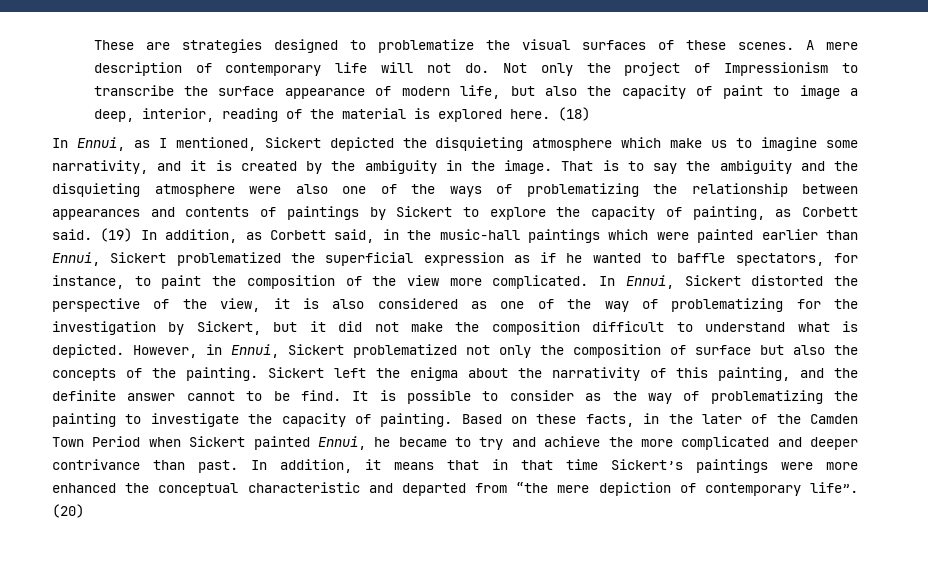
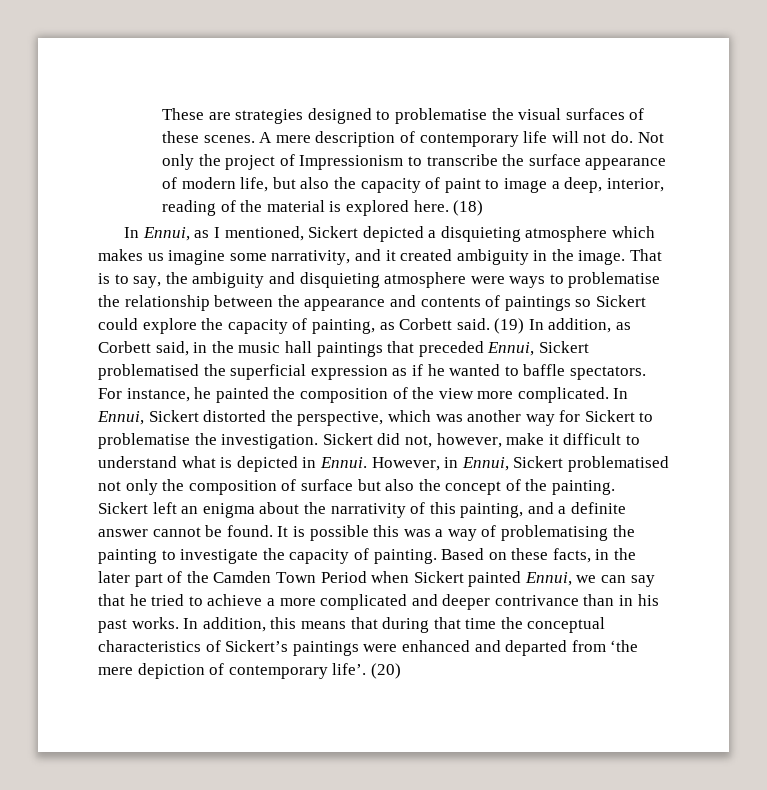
- These are strategies designed to problematize the visual surfaces of these scenes.
+ These are strategies designed to problematise the visual surfaces of these scenes.
- In Ennui, as I mentioned, Sickert depicted the disquieting atmosphere which make us to imagine some narrativity, and it is created by the ambiguity in the image.
+ In Ennui, as I mentioned, Sickert depicted a disquieting atmosphere which makes us imagine some narrativity, and it created ambiguity in the image.
- That is to say the ambiguity and the disquieting atmosphere were also one of the ways of problematizing the relationship between appearances and contents of paintings by Sickert to explore the capacity of painting, as Corbett said.
+ That is to say, the ambiguity and disquieting atmosphere were ways to problematise the relationship between the appearance and contents of paintings so Sickert could explore the capacity of painting, as Corbett said.
- (19) In addition, as Corbett said, in the music-hall paintings which were painted earlier than Ennui, Sickert problematized the superficial expression as if he wanted to baffle spectators, for instance, to paint the composition of the view more complicated.
+ (19) In addition, as Corbett said, in the music hall paintings that preceded Ennui, Sickert problematised the superficial expression as if he wanted to baffle spectators. For instance, he painted the composition of the view more complicated.
- In Ennui, Sickert distorted the perspective of the view, it is also considered as one of the way of problematizing for the investigation by Sickert, but it did not make the composition difficult to understand what is depicted.
+ In Ennui, Sickert distorted the perspective, which was another way for Sickert to problematise the investigation. Sickert did not, however, make it difficult to understand what is depicted in Ennui.
- However, in Ennui, Sickert problematized not only the composition of surface but also the concepts of the painting.
+ However, in Ennui, Sickert problematised not only the composition of surface but also the concept of the painting.
- Sickert left the enigma about the narrativity of this painting, and the definite answer cannot to be find. It is possible to consider as the way of problematizing the painting to investigate the capacity of painting.
+ Sickert left an enigma about the narrativity of this painting, and a definite answer cannot be found. It is possible this was a way of problematising the painting to investigate the capacity of painting.
- Based on these facts, in the later of the Camden Town Period when Sickert painted Ennui, he became to try and achieve the more complicated and deeper contrivance than past. In addition, it means that in that time Sickert’s paintings were more enhanced the conceptual characteristic and departed from “the mere depiction of contemporary life”.
+ Based on these facts, in the later part of the Camden Town Period when Sickert painted Ennui, we can say that he tried to achieve a more complicated and deeper contrivance than in his past works. In addition, this means that during that time the conceptual characteristics of Sickert’s paintings were enhanced and departed from ‘the mere depiction of contemporary life’.

